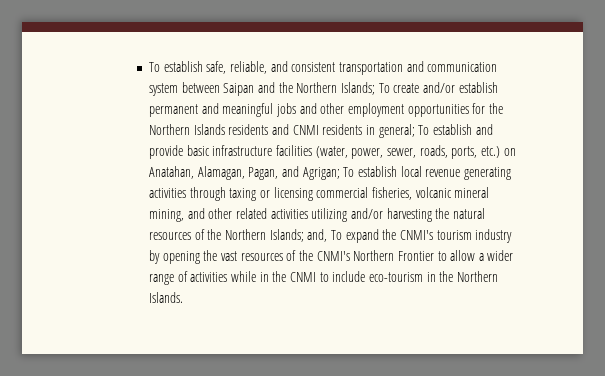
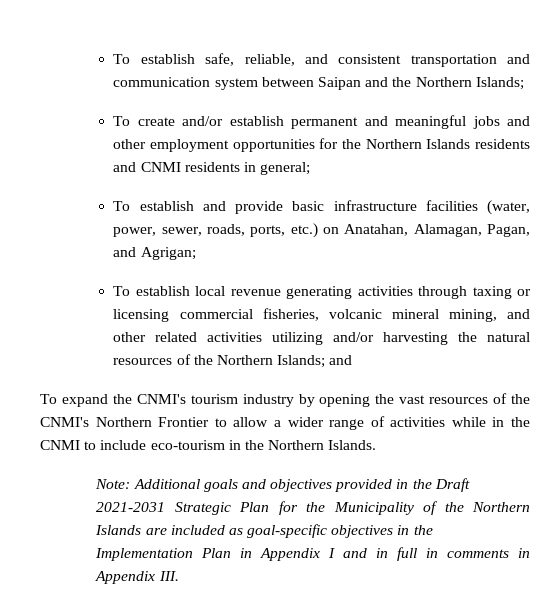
- To establish safe, reliable, and consistent transportation and communication system between Saipan and the Northern Islands; To create and/or establish permanent and meaningful jobs and other employment opportunities for the Northern Islands residents and CNMI residents in general; To establish and provide basic infrastructure facilities (water, power, sewer, roads, ports, etc.) on Anatahan, Alamagan, Pagan, and Agrigan; To establish local revenue generating activities through taxing or licensing commercial fisheries, volcanic mineral mining, and other related activities utilizing and/or harvesting the natural resources of the Northern Islands; and, To expand the CNMI's tourism industry by opening the vast resources of the CNMI's Northern Frontier to allow a wider range of activities while in the CNMI to include eco-tourism in the Northern Islands.
+ To establish safe, reliable, and consistent transportation and communication system between Saipan and the Northern Islands;
+ To create and/or establish permanent and meaningful jobs and other employment opportunities for the Northern Islands residents and CNMI residents in general;
+ To establish and provide basic infrastructure facilities (water, power, sewer, roads, ports, etc.) on Anatahan, Alamagan, Pagan, and Agrigan;
+ To establish local revenue generating activities through taxing or licensing commercial fisheries, volcanic mineral mining, and other related activities utilizing and/or harvesting the natural resources of the Northern Islands; and
+ To expand the CNMI's tourism industry by opening the vast resources of the CNMI's Northern Frontier to allow a wider range of activities while in the CNMI to include eco-tourism in the Northern Islands.
+ Note: Additional goals and objectives provided in the Draft 2021-2031 Strategic Plan for the Municipality of the Northern Islands are included as goal-specific objectives in the Implementation Plan in Appendix I and in full in comments in Appendix III.

